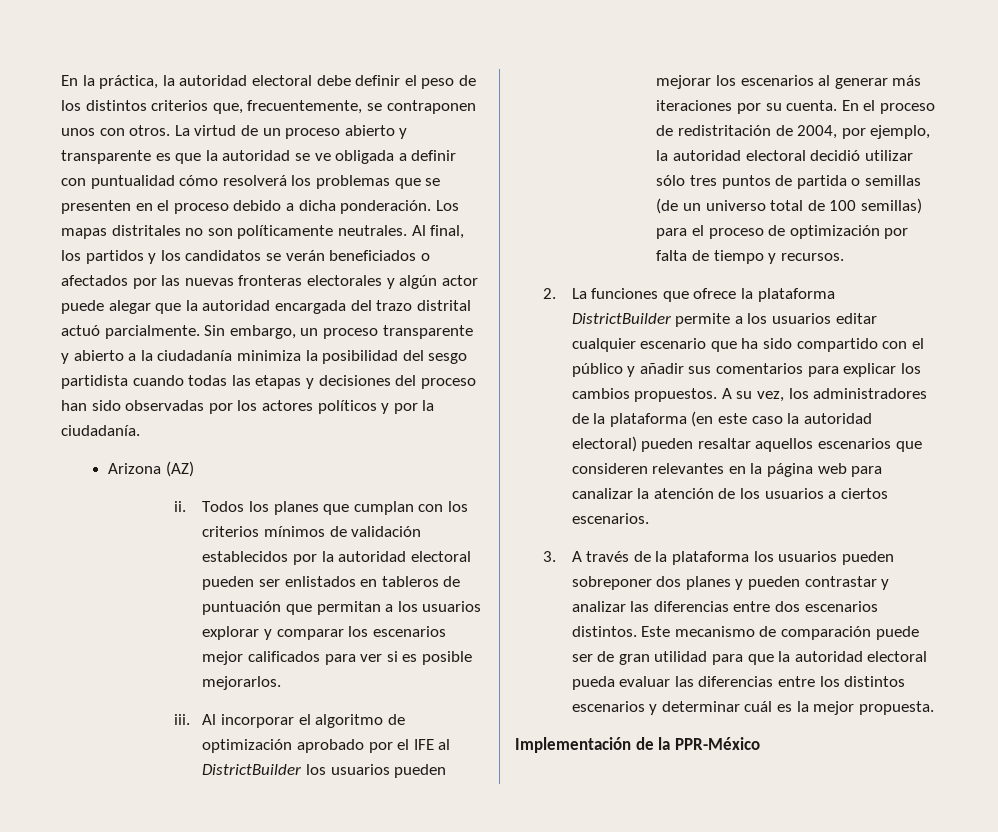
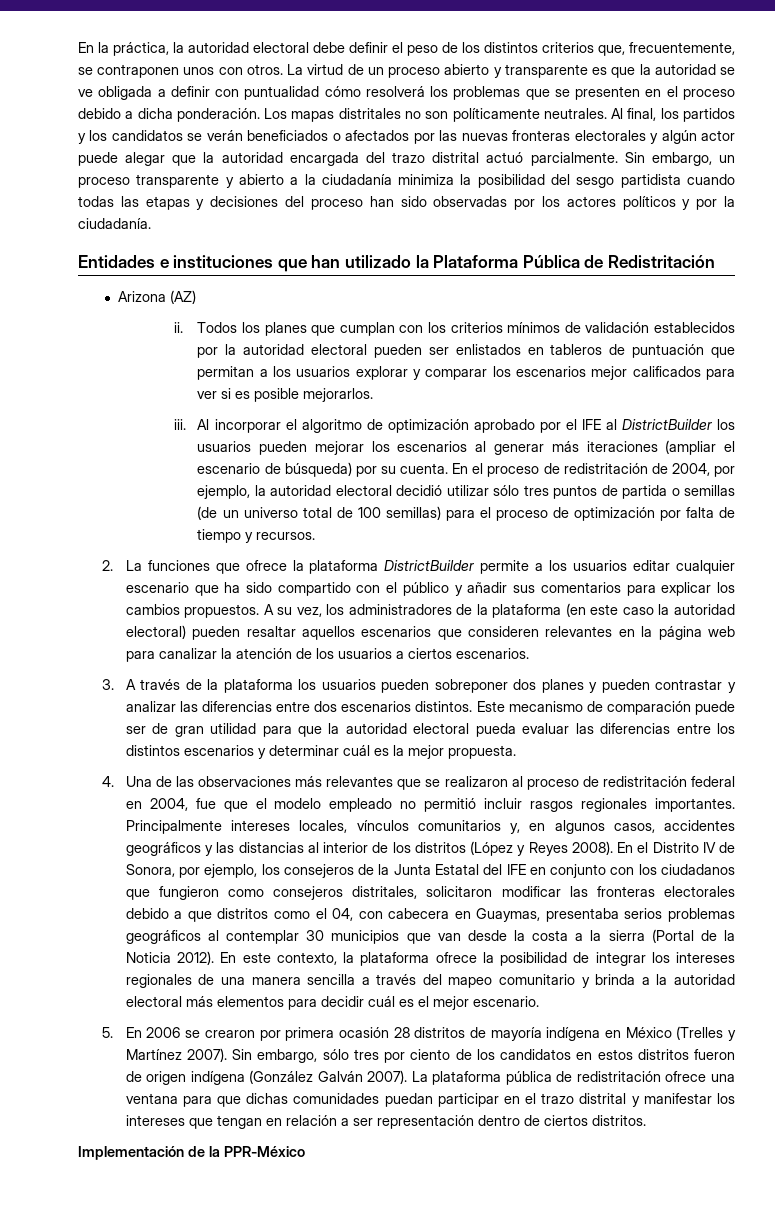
+ Entidades e instituciones que han utilizado la Plataforma Pública de Redistritación
- Al incorporar el algoritmo de optimización aprobado por el IFE al DistrictBuilder los usuarios pueden mejorar los escenarios al generar más iteraciones por su cuenta.
+ Al incorporar el algoritmo de optimización aprobado por el IFE al DistrictBuilder los usuarios pueden mejorar los escenarios al generar más iteraciones (ampliar el escenario de búsqueda) por su cuenta.
+ 4. Una de las observaciones más relevantes que se realizaron al proceso de redistritación federal en 2004, fue que el modelo empleado no permitió incluir rasgos regionales importantes. Principalmente intereses locales, vínculos comunitarios y, en algunos casos, accidentes geográficos y las distancias al interior de los distritos (López y Reyes 2008). En el Distrito IV de Sonora, por ejemplo, los consejeros de la Junta Estatal del IFE en conjunto con los ciudadanos que fungieron como consejeros distritales, solicitaron modificar las fronteras electorales debido a que distritos como el 04, con cabecera en Guaymas, presentaba serios problemas geográficos al contemplar 30 municipios que van desde la costa a la sierra (Portal de la Noticia 2012). En este contexto, la plataforma ofrece la posibilidad de integrar los intereses regionales de una manera sencilla a través del mapeo comunitario y brinda a la autoridad electoral más elementos para decidir cuál es el mejor escenario.
+ 5. En 2006 se crearon por primera ocasión 28 distritos de mayoría indígena en México (Trelles y Martínez 2007). Sin embargo, sólo tres por ciento de los candidatos en estos distritos fueron de origen indígena (González Galván 2007). La plataforma pública de redistritación ofrece una ventana para que dichas comunidades puedan participar en el trazo distrital y manifestar los intereses que tengan en relación a ser representación dentro de ciertos distritos.

